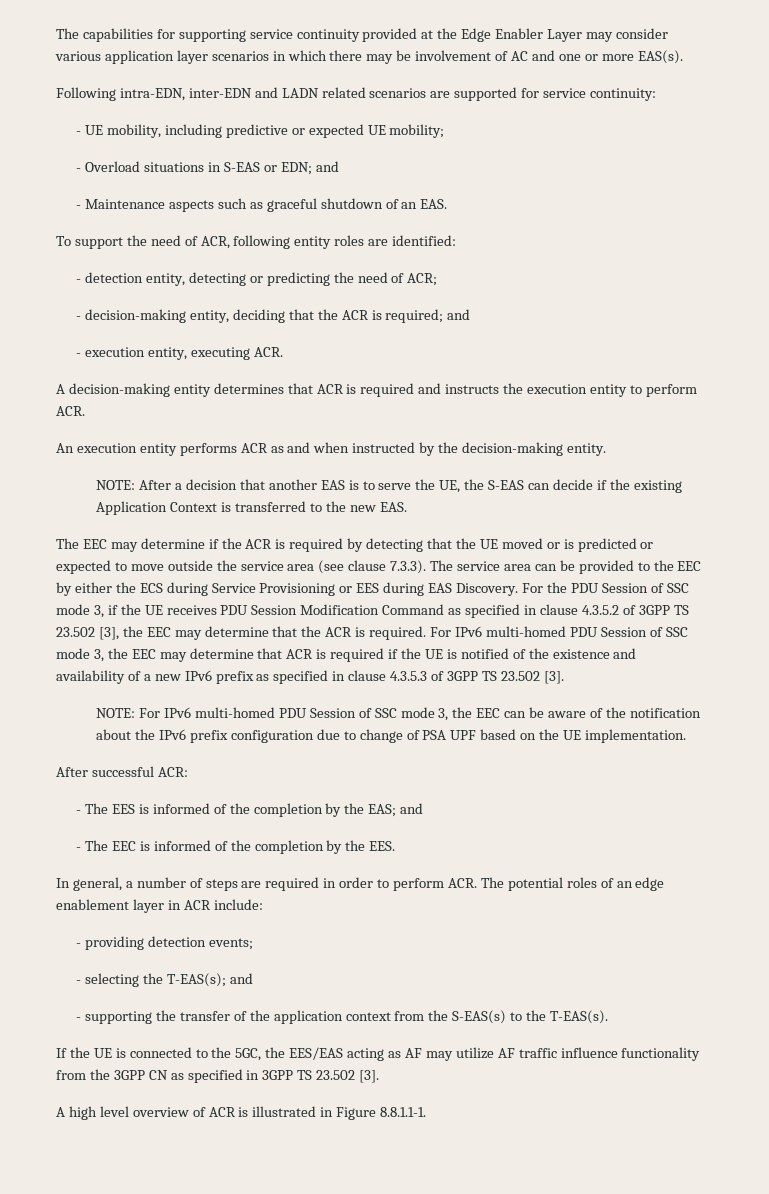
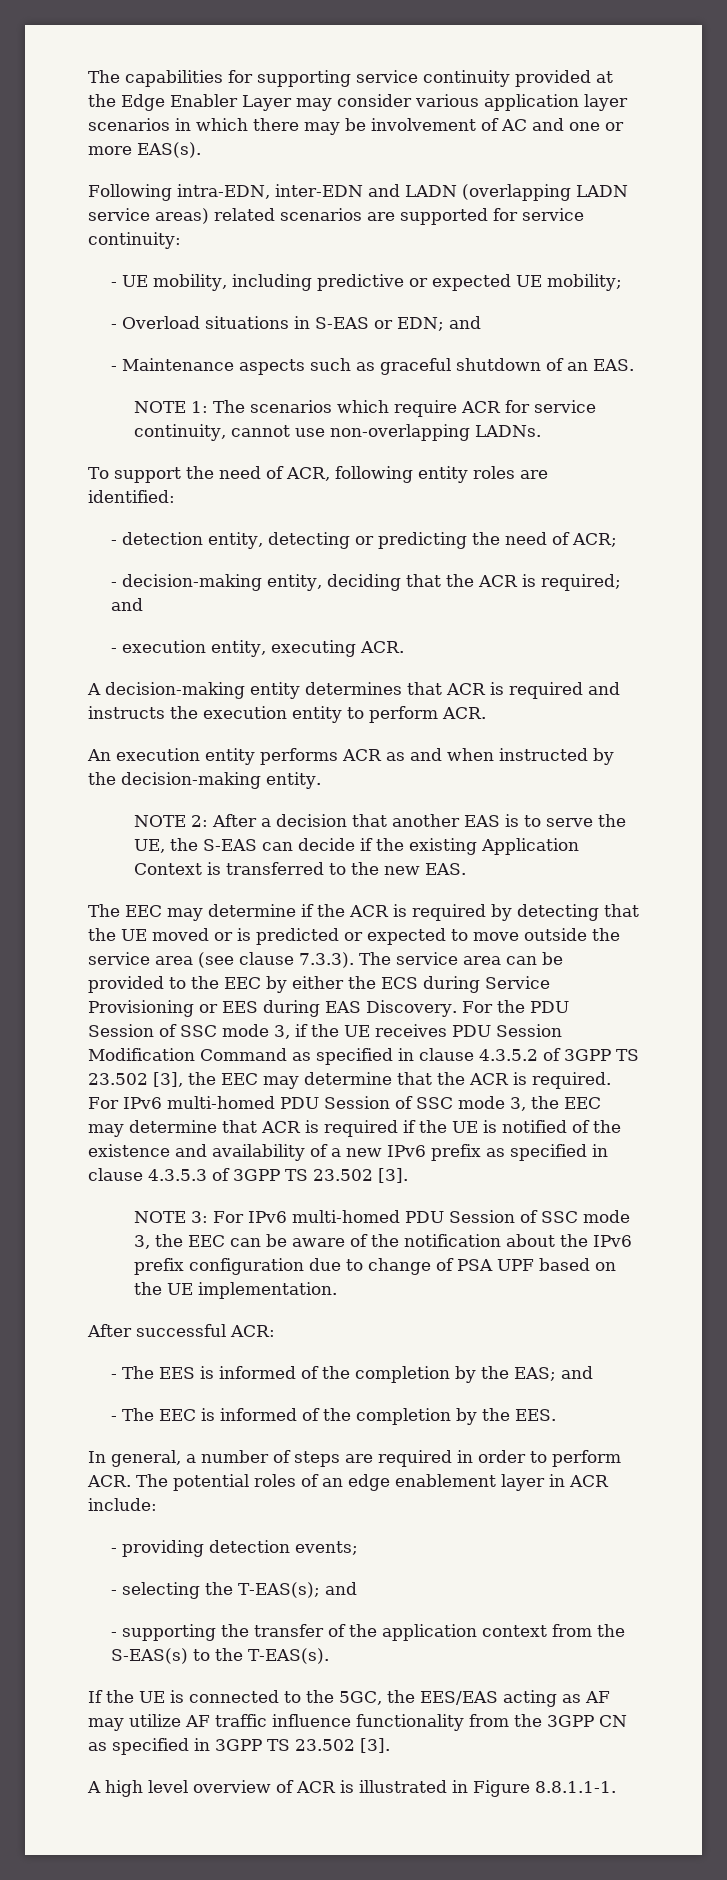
- Following intra-EDN, inter-EDN and LADN related scenarios are supported for service continuity:
+ Following intra-EDN, inter-EDN and LADN (overlapping LADN service areas) related scenarios are supported for service continuity:
+ NOTE 1: The scenarios which require ACR for service continuity, cannot use non-overlapping LADNs.
- NOTE: After a decision that another EAS is to serve the UE, the S-EAS can decide if the existing Application Context is transferred to the new EAS.
+ NOTE 2: After a decision that another EAS is to serve the UE, the S-EAS can decide if the existing Application Context is transferred to the new EAS.
- NOTE: For IPv6 multi-homed PDU Session of SSC mode 3, the EEC can be aware of the notification about the IPv6 prefix configuration due to change of PSA UPF based on the UE implementation.
+ NOTE 3: For IPv6 multi-homed PDU Session of SSC mode 3, the EEC can be aware of the notification about the IPv6 prefix configuration due to change of PSA UPF based on the UE implementation.

